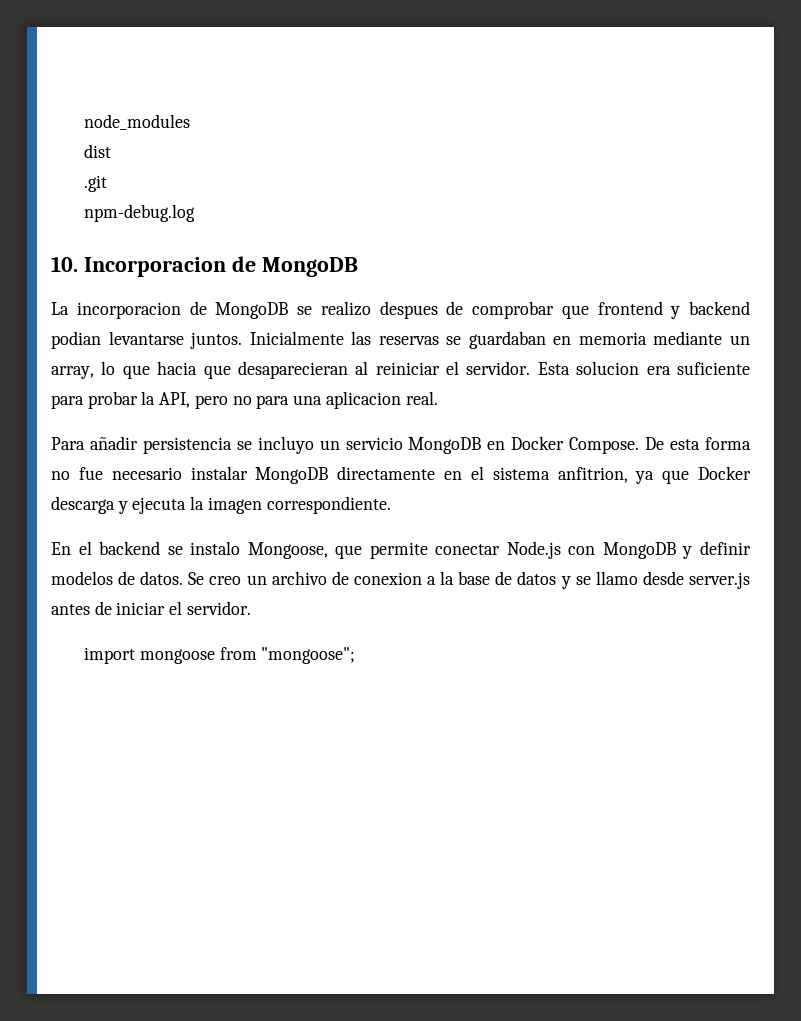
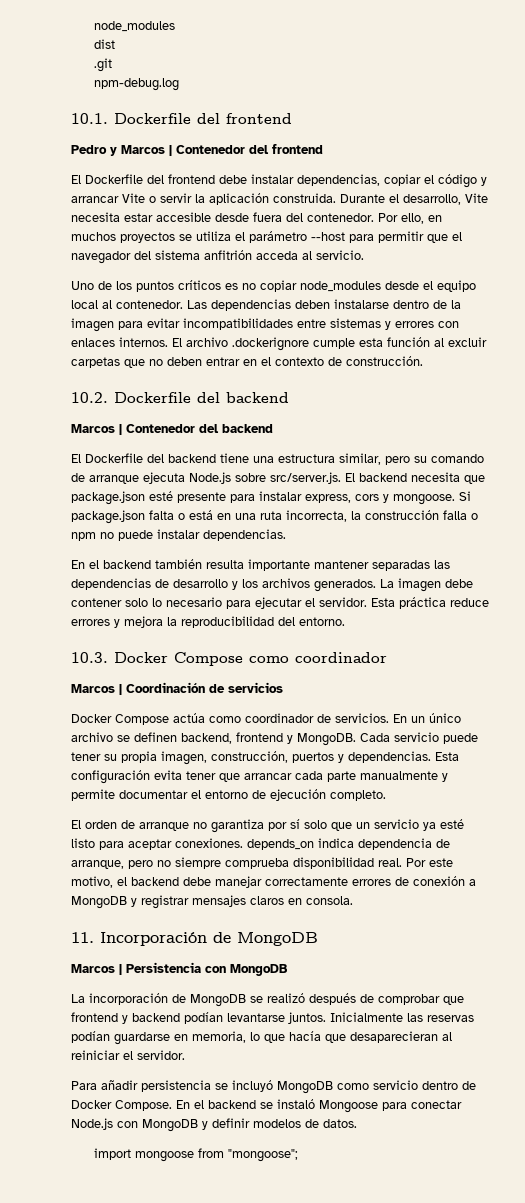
- 10. Incorporacion de MongoDB
+ 10.1. Dockerfile del frontend
+ Pedro y Marcos | Contenedor del frontend
+ El Dockerfile del frontend debe instalar dependencias, copiar el código y arrancar Vite o servir la aplicación construida. Durante el desarrollo, Vite necesita estar accesible desde fuera del contenedor. Por ello, en muchos proyectos se utiliza el parámetro --host para permitir que el navegador del sistema anfitrión acceda al servicio.
+ Uno de los puntos críticos es no copiar node_modules desde el equipo local al contenedor. Las dependencias deben instalarse dentro de la imagen para evitar incompatibilidades entre sistemas y errores con enlaces internos. El archivo .dockerignore cumple esta función al excluir carpetas que no deben entrar en el contexto de construcción.
+ 10.2. Dockerfile del backend
+ Marcos | Contenedor del backend
+ El Dockerfile del backend tiene una estructura similar, pero su comando de arranque ejecuta Node.js sobre src/server.js. El backend necesita que package.json esté presente para instalar express, cors y mongoose. Si package.json falta o está en una ruta incorrecta, la construcción falla o npm no puede instalar dependencias.
+ En el backend también resulta importante mantener separadas las dependencias de desarrollo y los archivos generados. La imagen debe contener solo lo necesario para ejecutar el servidor. Esta práctica reduce errores y mejora la reproducibilidad del entorno.
+ 10.3. Docker Compose como coordinador
+ Marcos | Coordinación de servicios
+ Docker Compose actúa como coordinador de servicios. En un único archivo se definen backend, frontend y MongoDB. Cada servicio puede tener su propia imagen, construcción, puertos y dependencias. Esta configuración evita tener que arrancar cada parte manualmente y permite documentar el entorno de ejecución completo.
+ El orden de arranque no garantiza por sí solo que un servicio ya esté listo para aceptar conexiones. depends_on indica dependencia de arranque, pero no siempre comprueba disponibilidad real. Por este motivo, el backend debe manejar correctamente errores de conexión a MongoDB y registrar mensajes claros en consola.
+ 11. Incorporación de MongoDB
+ Marcos | Persistencia con MongoDB
- La incorporacion de MongoDB se realizo despues de comprobar que frontend y backend podian levantarse juntos.
+ La incorporación de MongoDB se realizó después de comprobar que frontend y backend podían levantarse juntos.
- Inicialmente las reservas se guardaban en memoria mediante un array, lo que hacia que desaparecieran al reiniciar el servidor. Esta solucion era suficiente para probar la API, pero no para una aplicacion real.
- Para añadir persistencia se incluyo un servicio MongoDB en Docker Compose. De esta forma no fue necesario instalar MongoDB directamente en el sistema anfitrion, ya que Docker descarga y ejecuta la imagen correspondiente.
- En el backend se instalo Mongoose, que permite conectar Node.js con MongoDB y definir modelos de datos. Se creo un archivo de conexion a la base de datos y se llamo desde server.js antes de iniciar el servidor.
+ Inicialmente las reservas podían guardarse en memoria, lo que hacía que desaparecieran al reiniciar el servidor.
+ Para añadir persistencia se incluyó MongoDB como servicio dentro de Docker Compose. En el backend se instaló Mongoose para conectar Node.js con MongoDB y definir modelos de datos.

